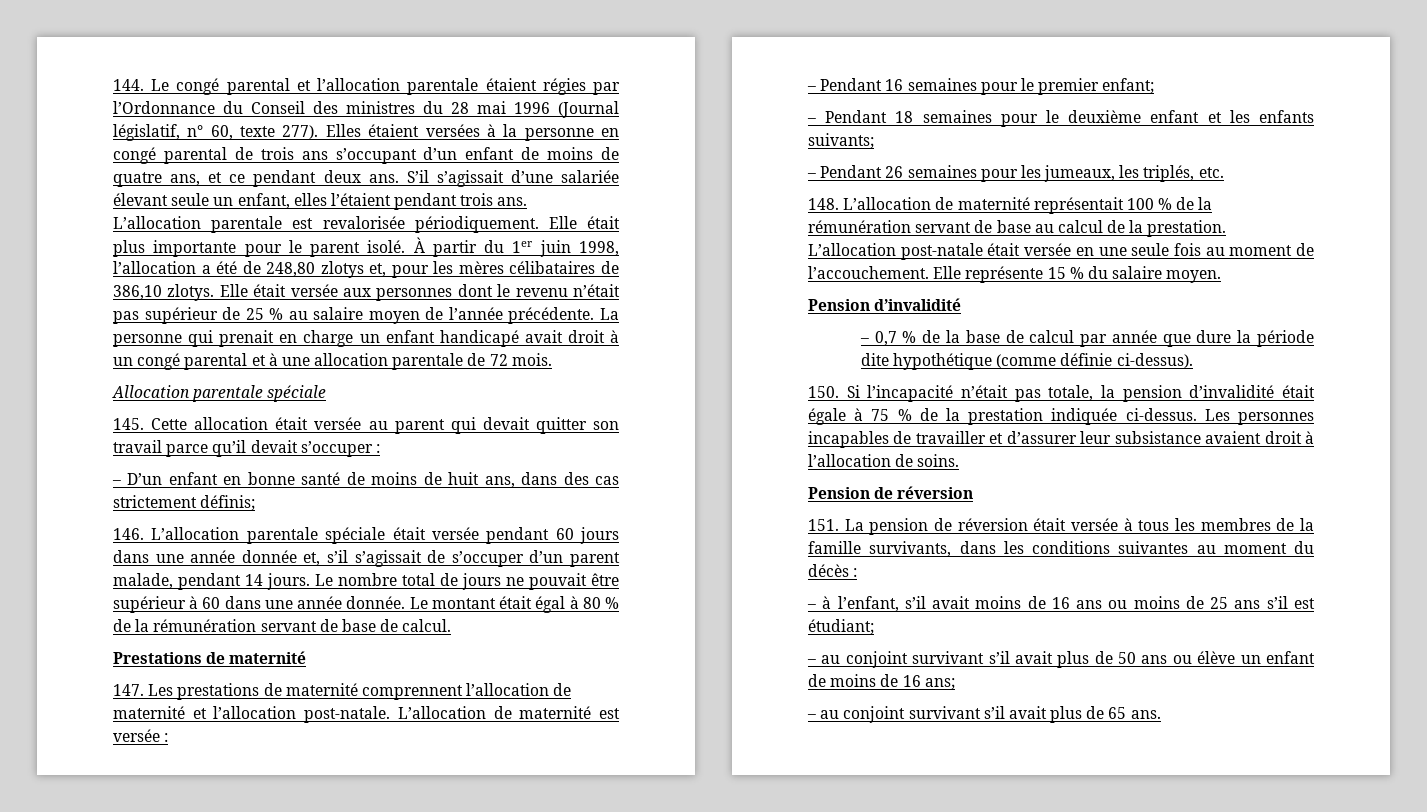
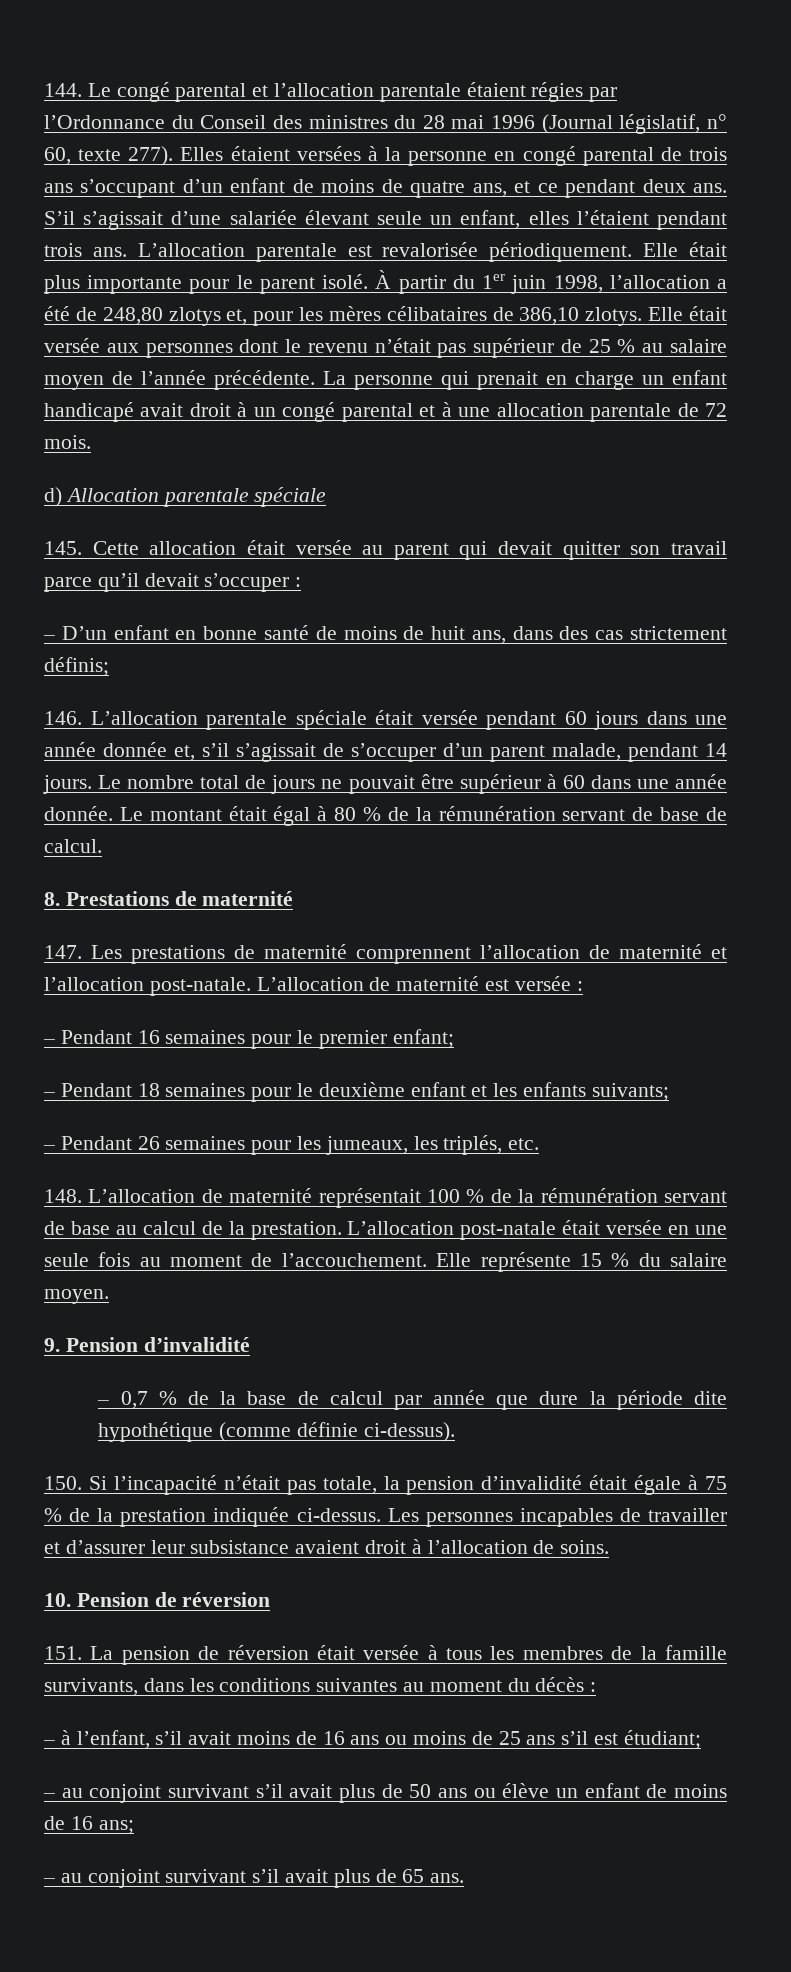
- Allocation parentale spéciale
+ d) Allocation parentale spéciale
- Prestations de maternité
+ 8. Prestations de maternité
- Pension d’invalidité
+ 9. Pension d’invalidité
- Pension de réversion
+ 10. Pension de réversion

